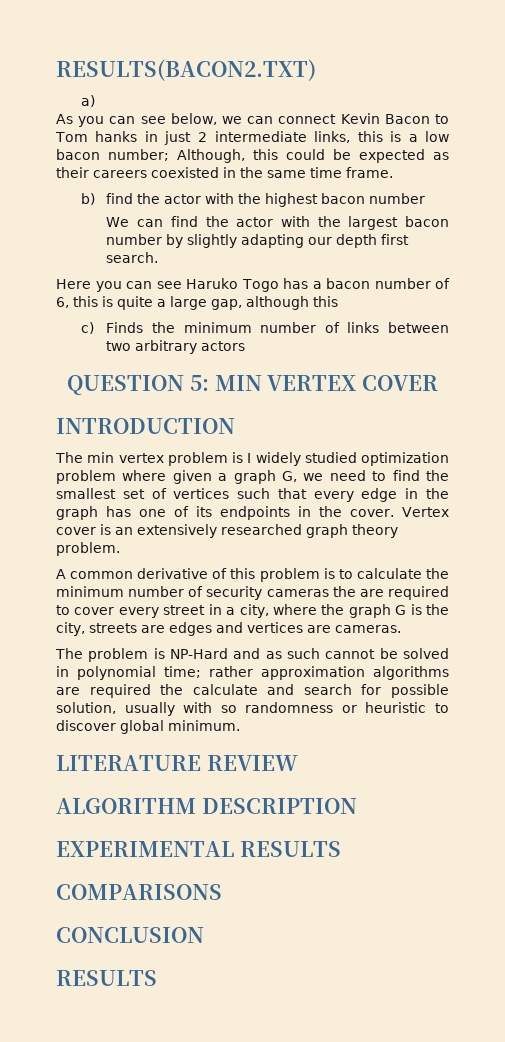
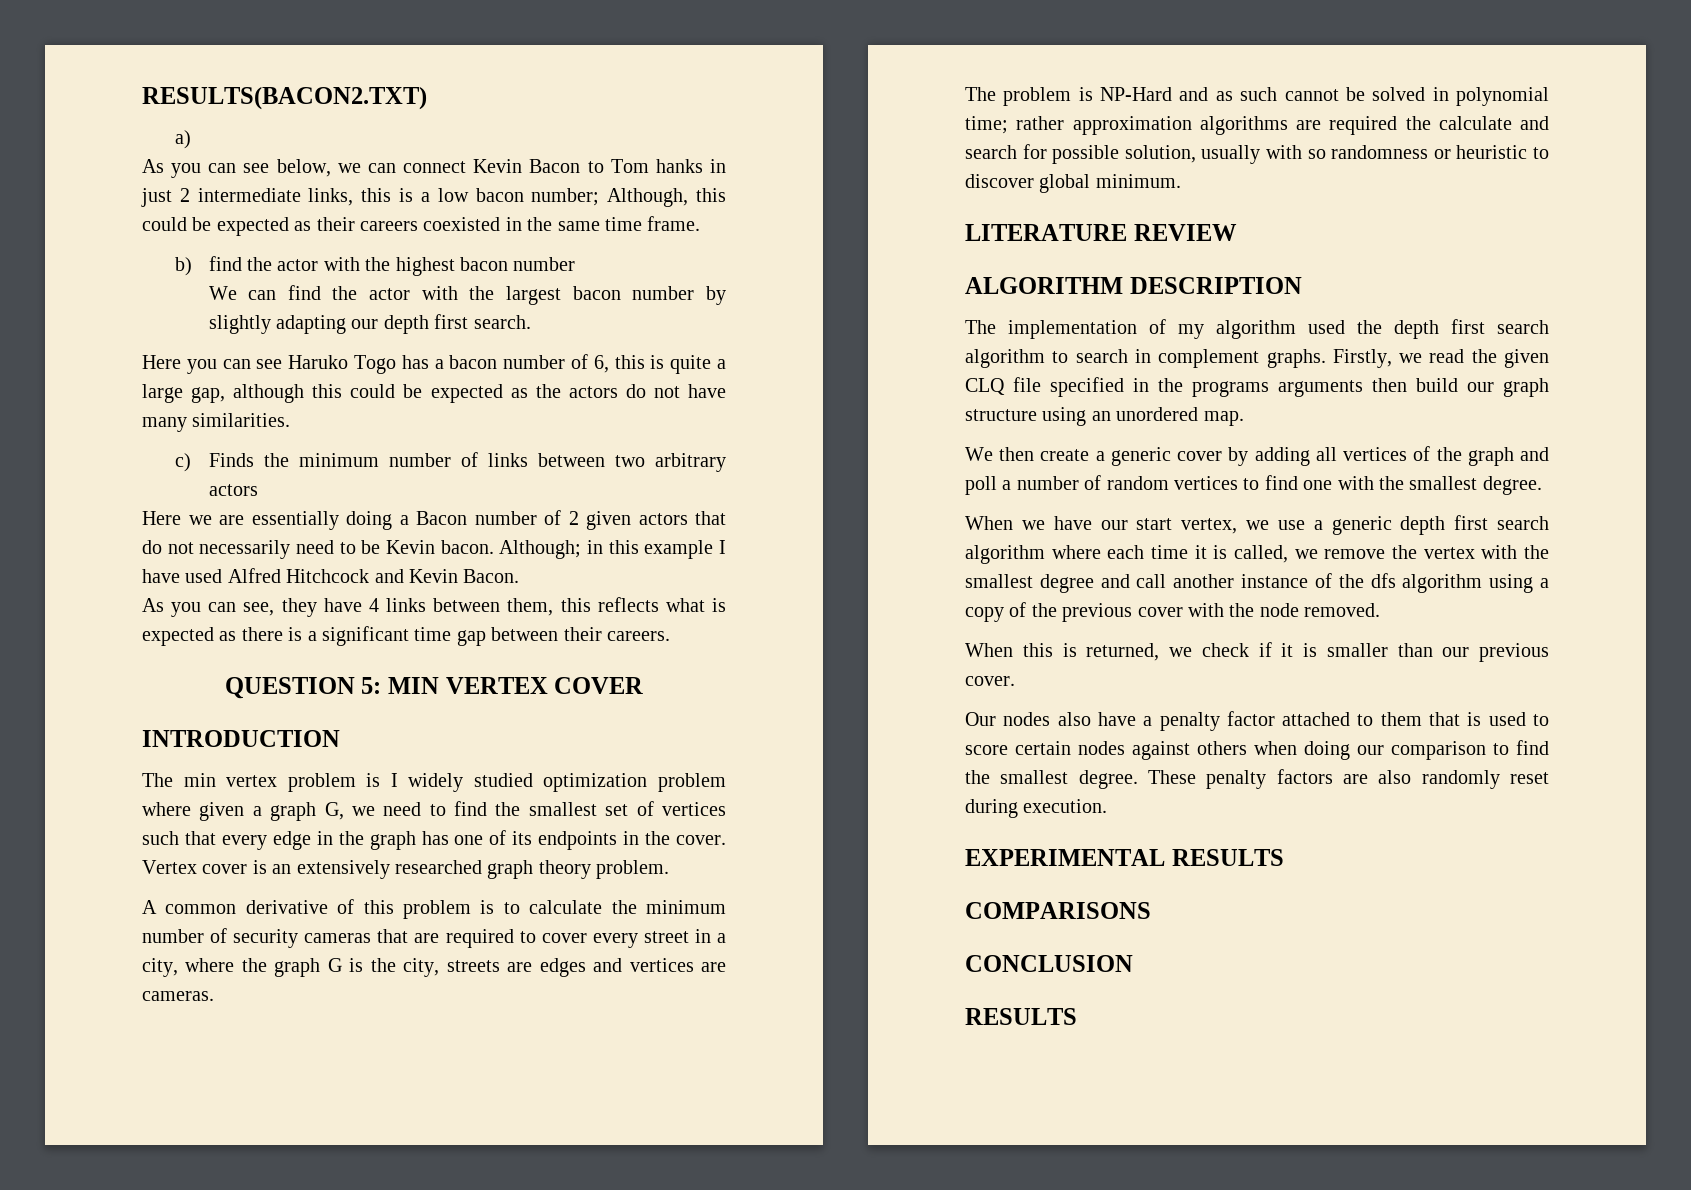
- Here you can see Haruko Togo has a bacon number of 6, this is quite a large gap, although this
+ Here you can see Haruko Togo has a bacon number of 6, this is quite a large gap, although this could be expected as the actors do not have many similarities.
+ Here we are essentially doing a Bacon number of 2 given actors that do not necessarily need to be Kevin bacon. Although; in this example I have used Alfred Hitchcock and Kevin Bacon.
+ As you can see, they have 4 links between them, this reflects what is expected as there is a significant time gap between their careers.
- A common derivative of this problem is to calculate the minimum number of security cameras the are required to cover every street in a city, where the graph G is the city, streets are edges and vertices are cameras.
+ A common derivative of this problem is to calculate the minimum number of security cameras that are required to cover every street in a city, where the graph G is the city, streets are edges and vertices are cameras.
+ The implementation of my algorithm used the depth first search algorithm to search in complement graphs. Firstly, we read the given CLQ file specified in the programs arguments then build our graph structure using an unordered map.
+ We then create a generic cover by adding all vertices of the graph and poll a number of random vertices to find one with the smallest degree.
+ When we have our start vertex, we use a generic depth first search algorithm where each time it is called, we remove the vertex with the smallest degree and call another instance of the dfs algorithm using a copy of the previous cover with the node removed.
+ When this is returned, we check if it is smaller than our previous cover.
+ Our nodes also have a penalty factor attached to them that is used to score certain nodes against others when doing our comparison to find the smallest degree. These penalty factors are also randomly reset during execution.

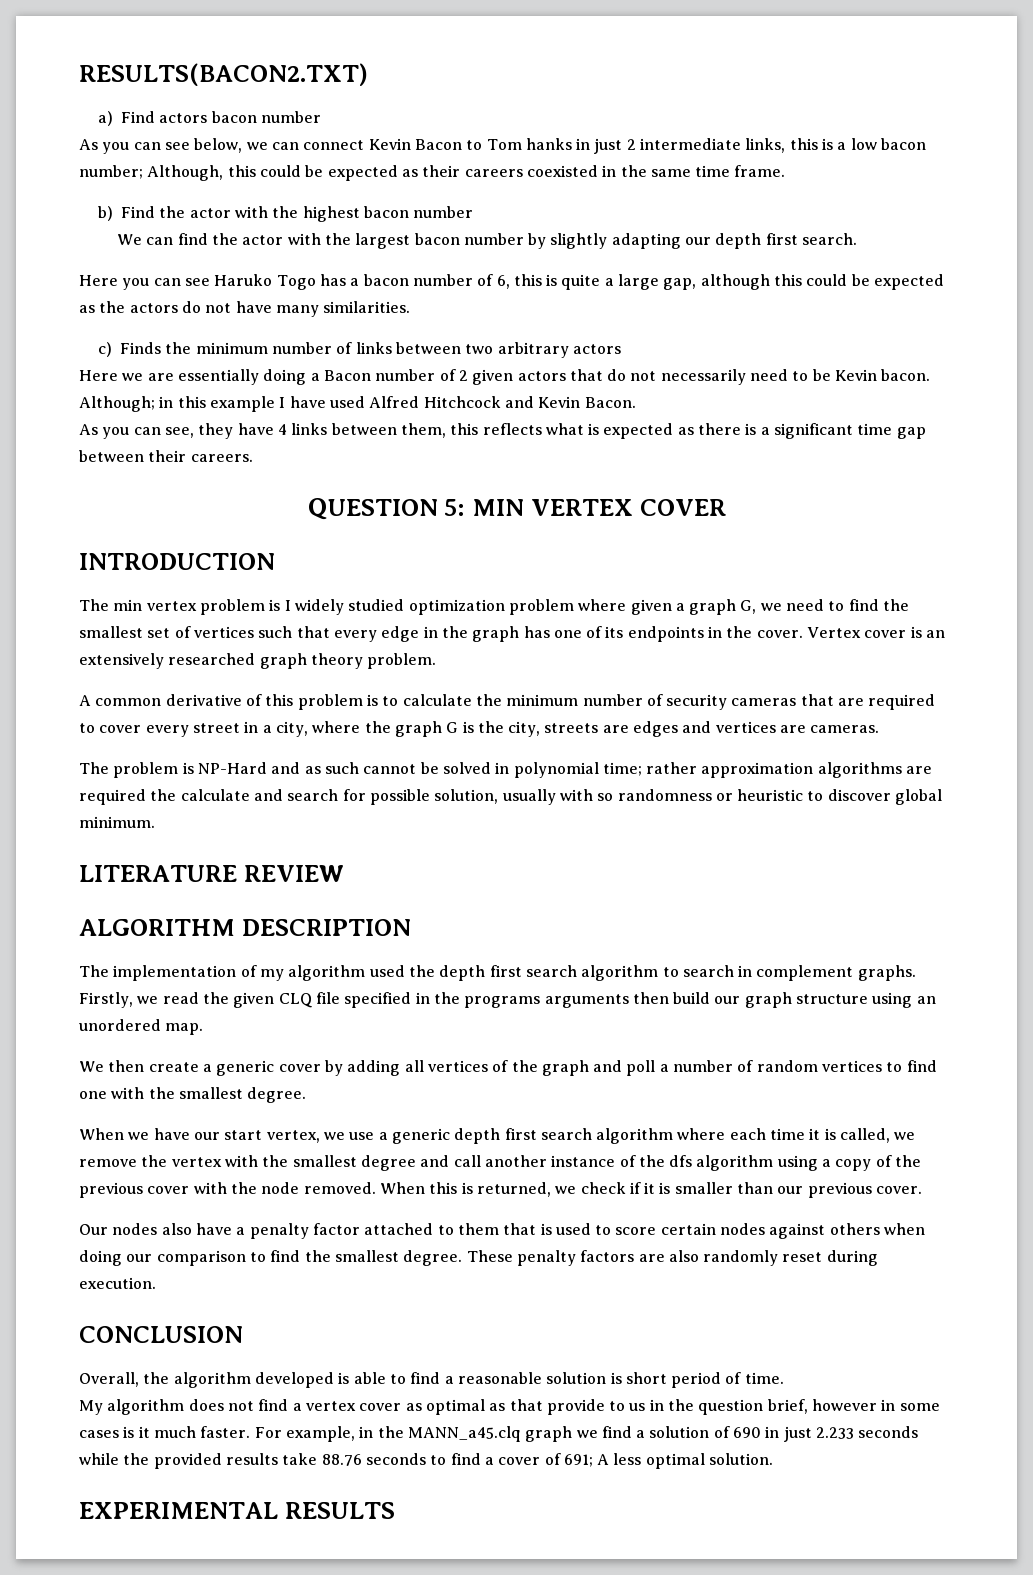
- a)
+ a) Find actors bacon number
- b) find the actor with the highest bacon number
+ b) Find the actor with the highest bacon number
- When we have our start vertex, we use a generic depth first search algorithm where each time it is called, we remove the vertex with the smallest degree and call another instance of the dfs algorithm using a copy of the previous cover with the node removed.
- When this is returned, we check if it is smaller than our previous cover.
+ When we have our start vertex, we use a generic depth first search algorithm where each time it is called, we remove the vertex with the smallest degree and call another instance of the dfs algorithm using a copy of the previous cover with the node removed. When this is returned, we check if it is smaller than our previous cover.
+ CONCLUSION
+ Overall, the algorithm developed is able to find a reasonable solution is short period of time.
+ My algorithm does not find a vertex cover as optimal as that provide to us in the question brief, however in some cases is it much faster. For example, in the MANN_a45.clq graph we find a solution of 690 in just 2.233 seconds while the provided results take 88.76 seconds to find a cover of 691; A less optimal solution.
- COMPARISONS
- CONCLUSION
- RESULTS

